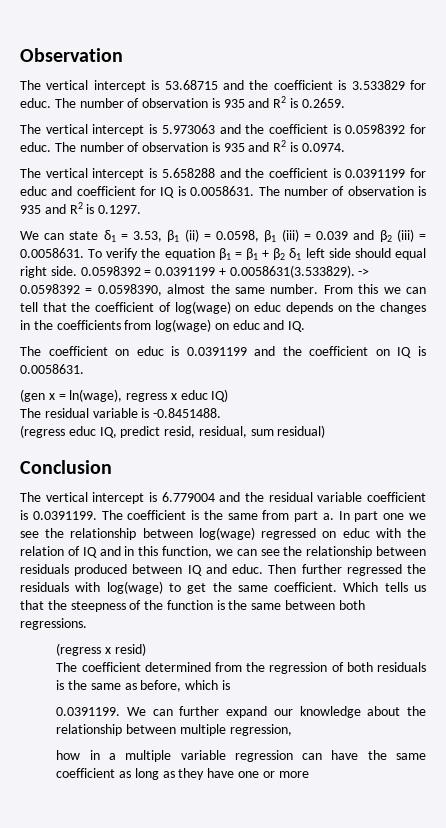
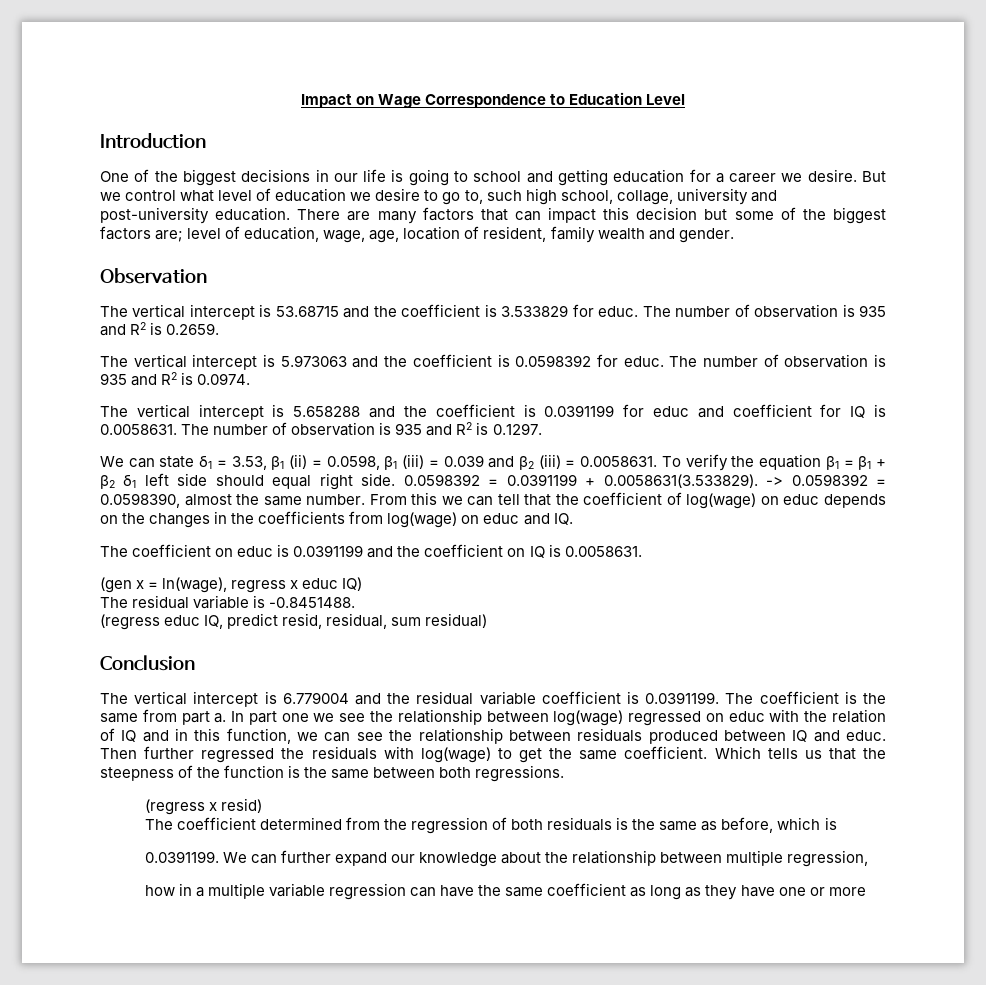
+ Impact on Wage Correspondence to Education Level
+ Introduction
+ One of the biggest decisions in our life is going to school and getting education for a career we desire. But we control what level of education we desire to go to, such high school, collage, university and post-university education. There are many factors that can impact this decision but some of the biggest factors are; level of education, wage, age, location of resident, family wealth and gender.

